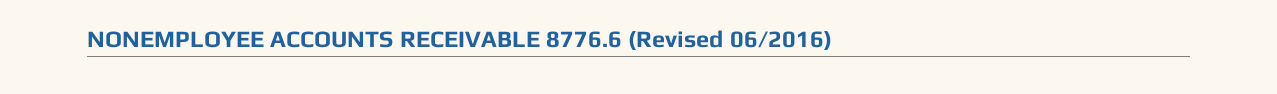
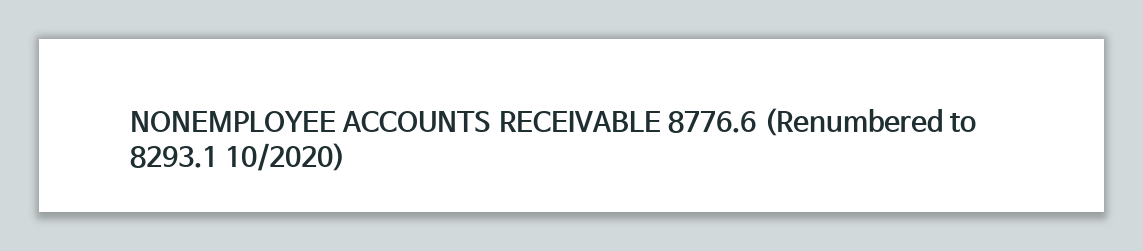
- NONEMPLOYEE ACCOUNTS RECEIVABLE 8776.6 (Revised 06/2016)
+ NONEMPLOYEE ACCOUNTS RECEIVABLE 8776.6 (Renumbered to 8293.1 10/2020)

